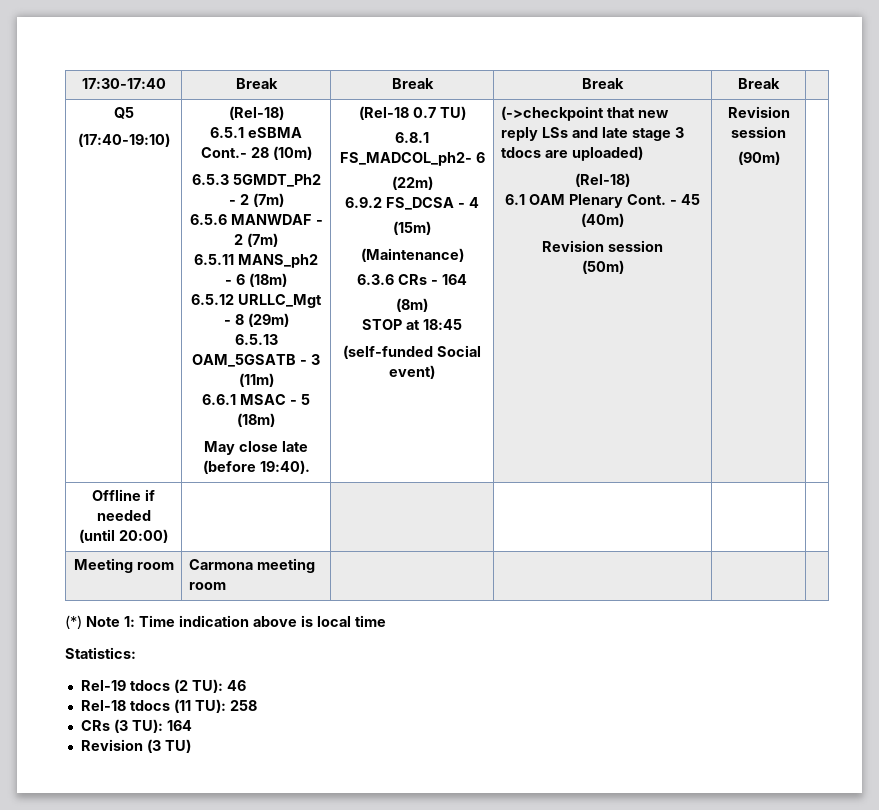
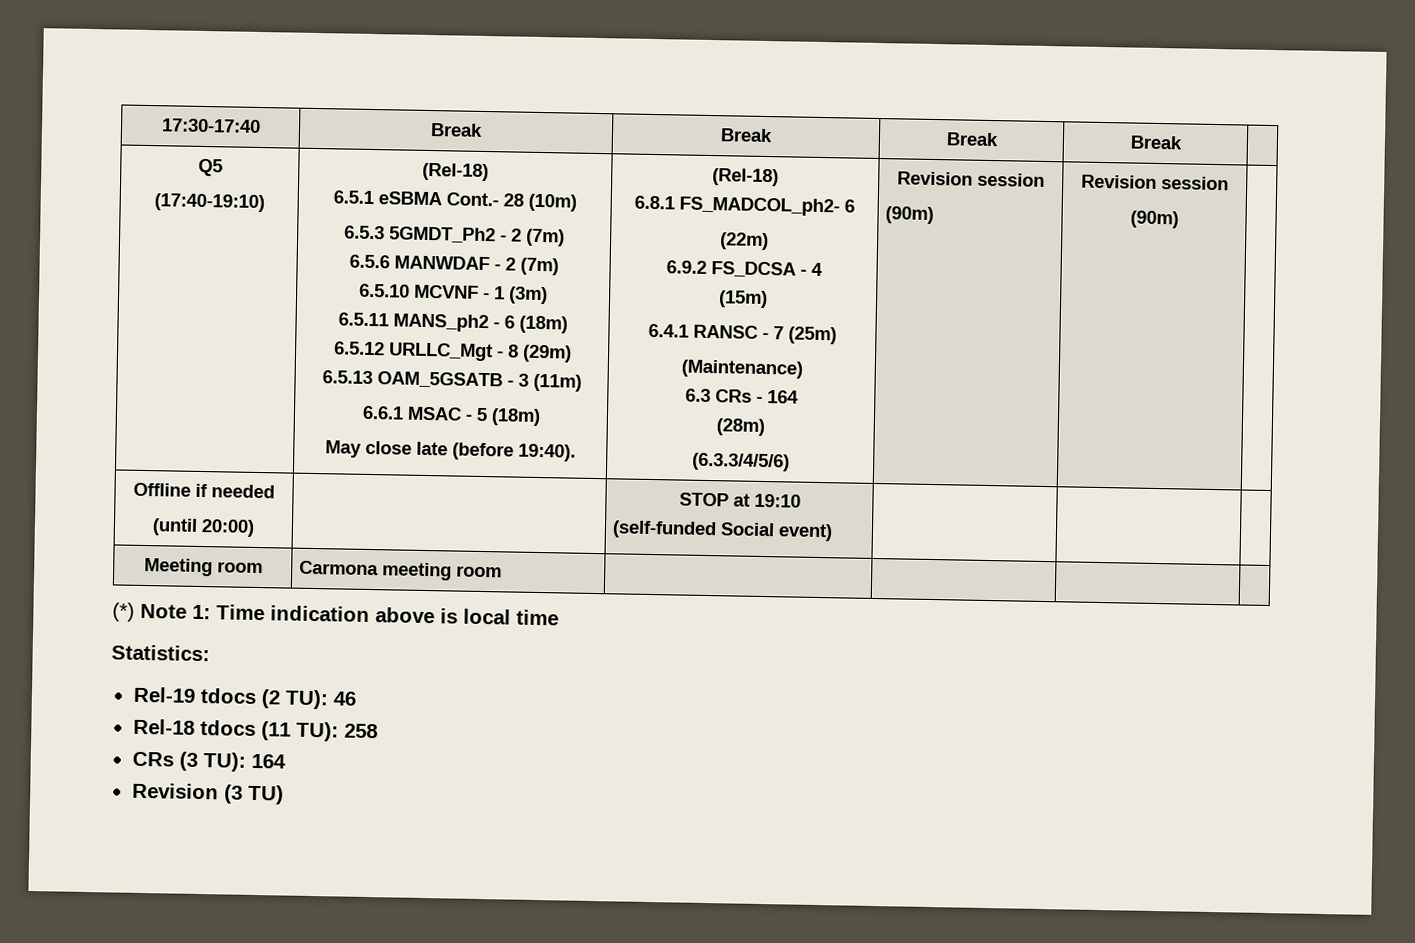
+ 6.5.10 MCVNF - 1 (3m)
- May close late (before 19:40). | (Rel-18 0.7 TU)
+ May close late (before 19:40). | (Rel-18)
+ 6.4.1 RANSC - 7 (25m)
- 6.3.6 CRs - 164
+ 6.3 CRs - 164
- (8m)
- STOP at 18:45
- (self-funded Social event) | (->checkpoint that new reply LSs and late stage 3 tdocs are uploaded)
- (Rel-18)
- 6.1 OAM Plenary Cont. - 45 (40m)
- Revision session
- (50m)
+ (28m)
+ (6.3.3/4/5/6) | Revision session
+ (90m)
  Offline if needed
- (until 20:00) | | | | |
+ (until 20:00) | | STOP at 19:10
+ (self-funded Social event) | | |

